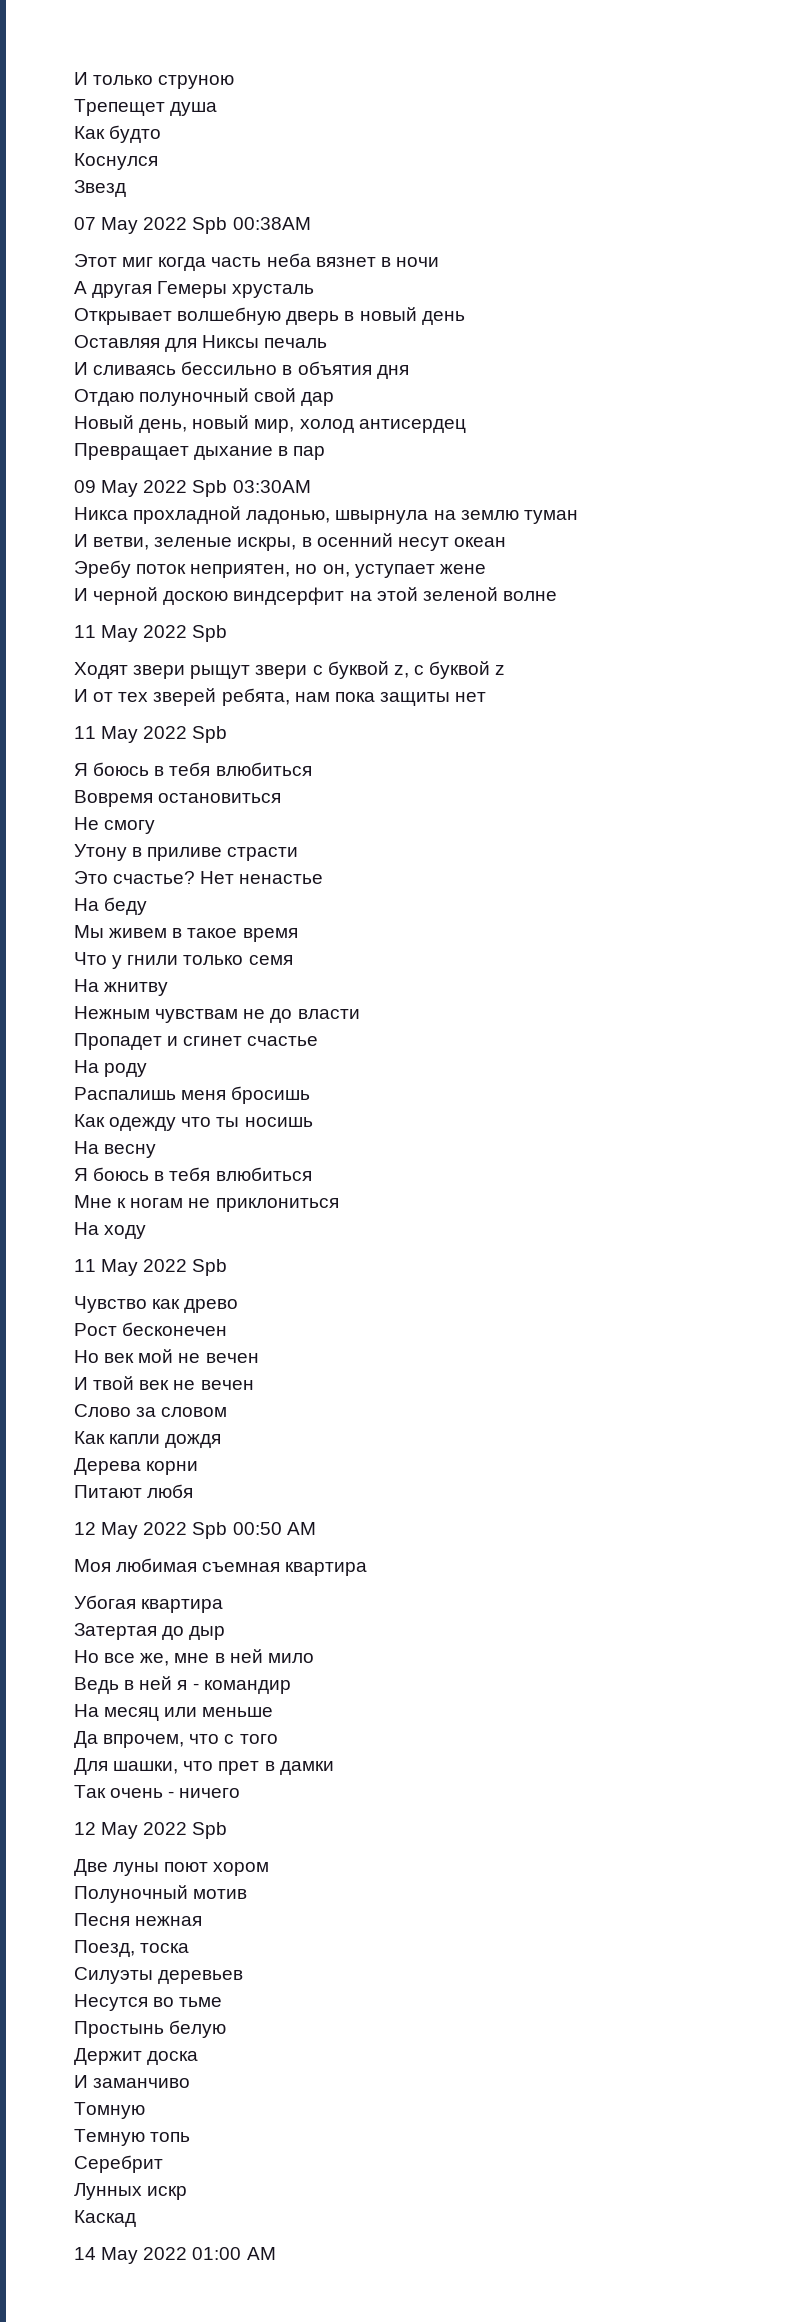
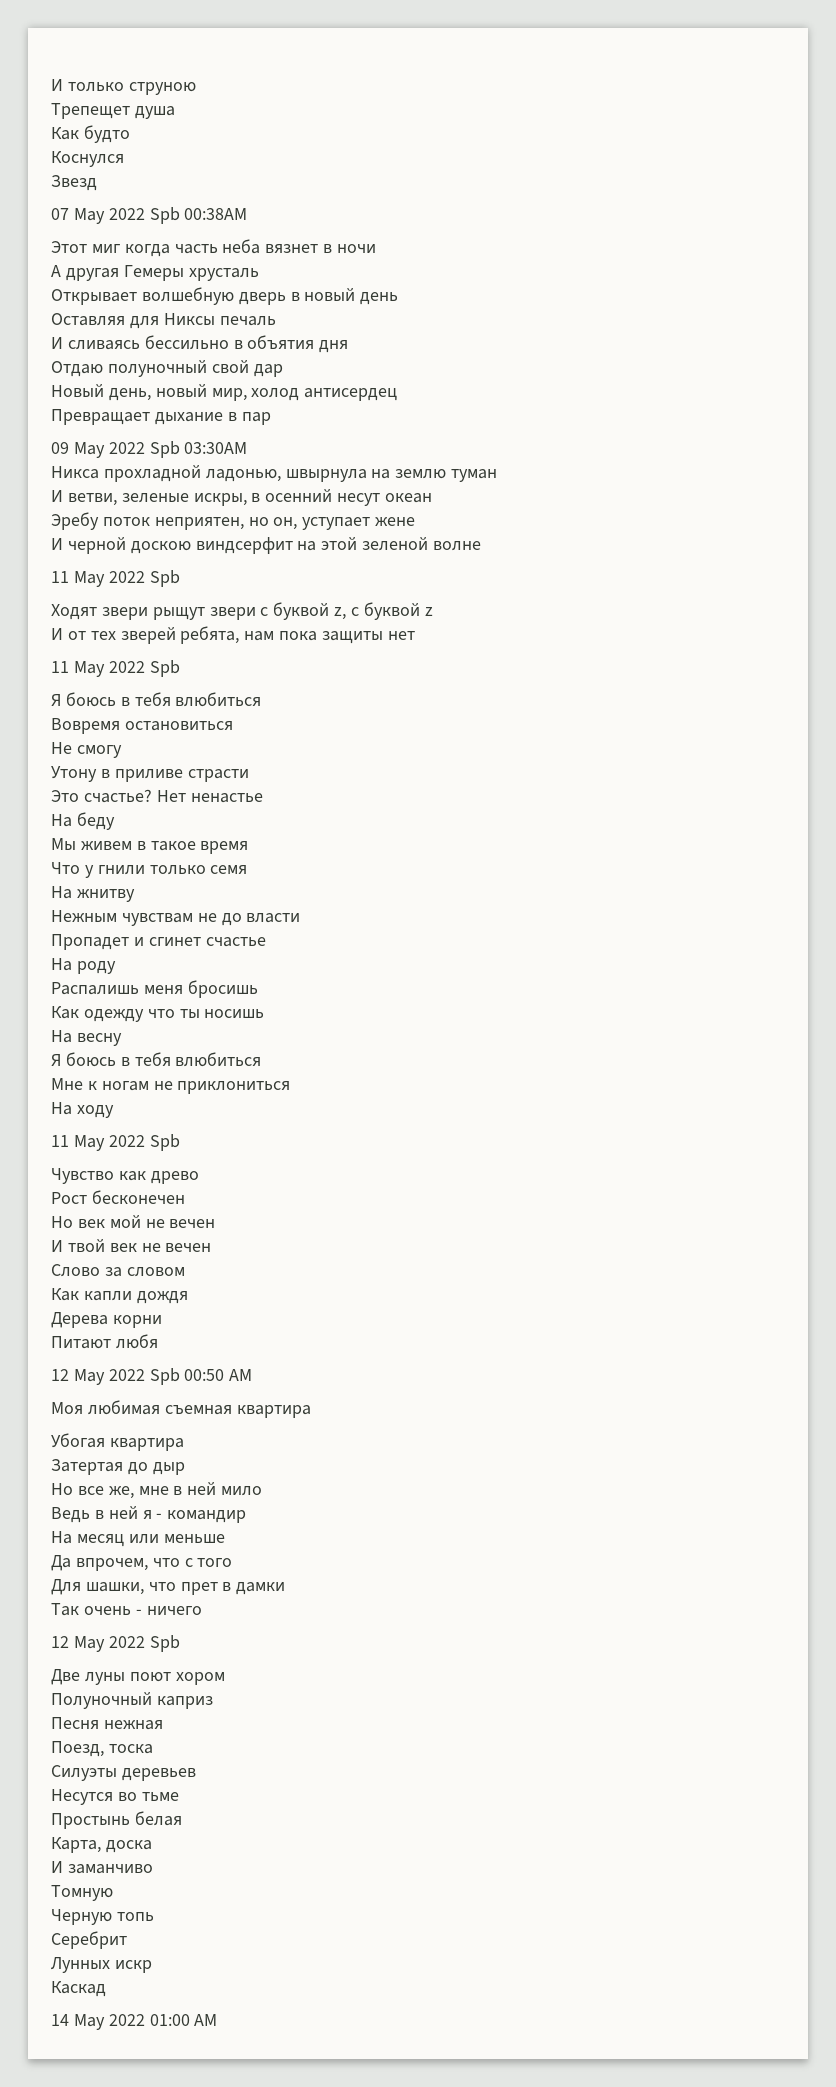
- Полуночный мотив
+ Полуночный каприз
- Простынь белую
- Держит доска
+ Простынь белая
+ Карта, доска
- Темную топь
+ Черную топь

